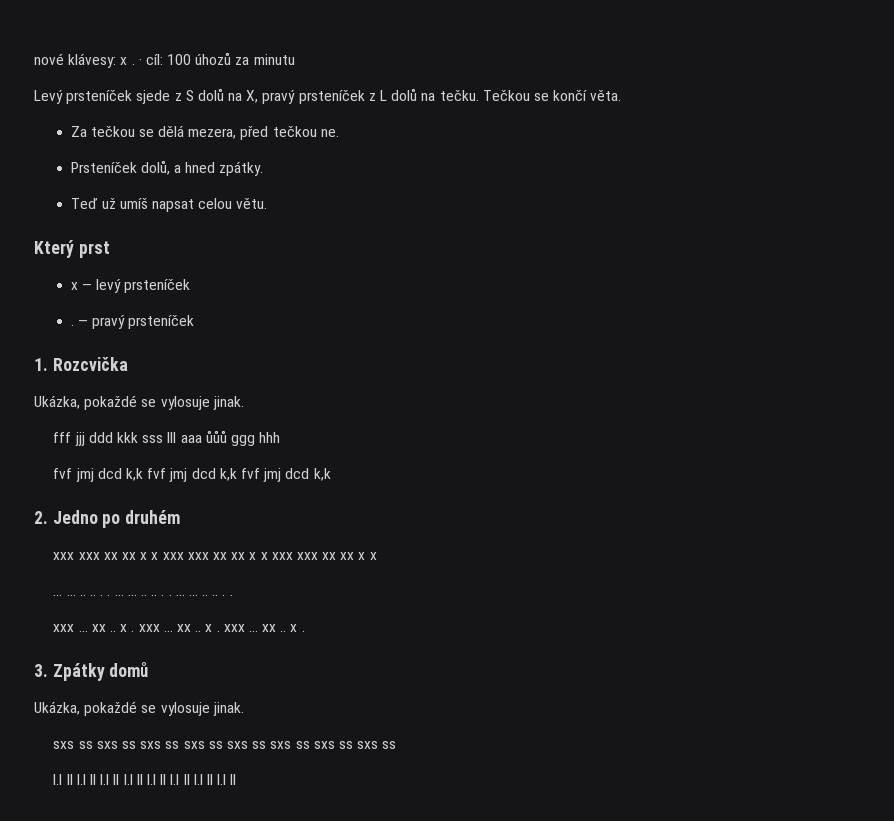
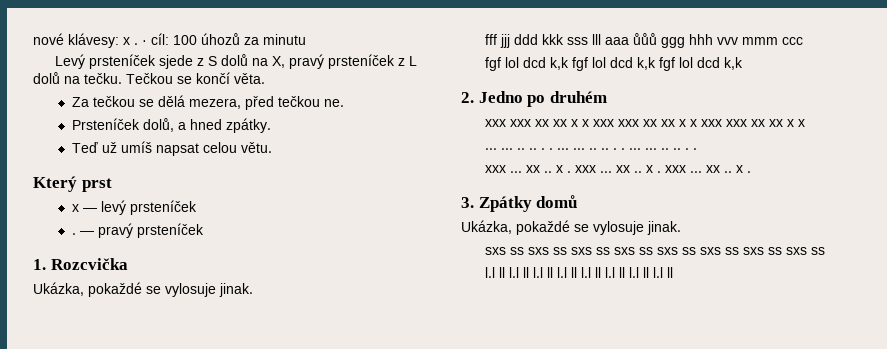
- fff jjj ddd kkk sss lll aaa ůůů ggg hhh
- fvf jmj dcd k,k fvf jmj dcd k,k fvf jmj dcd k,k
+ fff jjj ddd kkk sss lll aaa ůůů ggg hhh vvv mmm ccc
+ fgf lol dcd k,k fgf lol dcd k,k fgf lol dcd k,k

